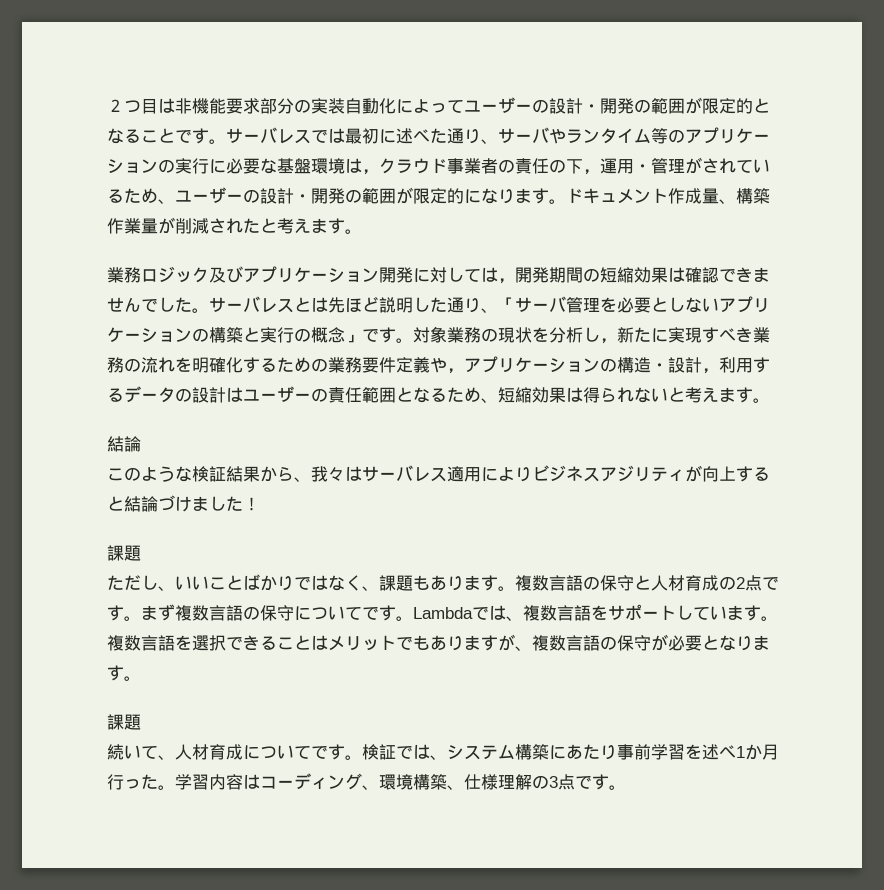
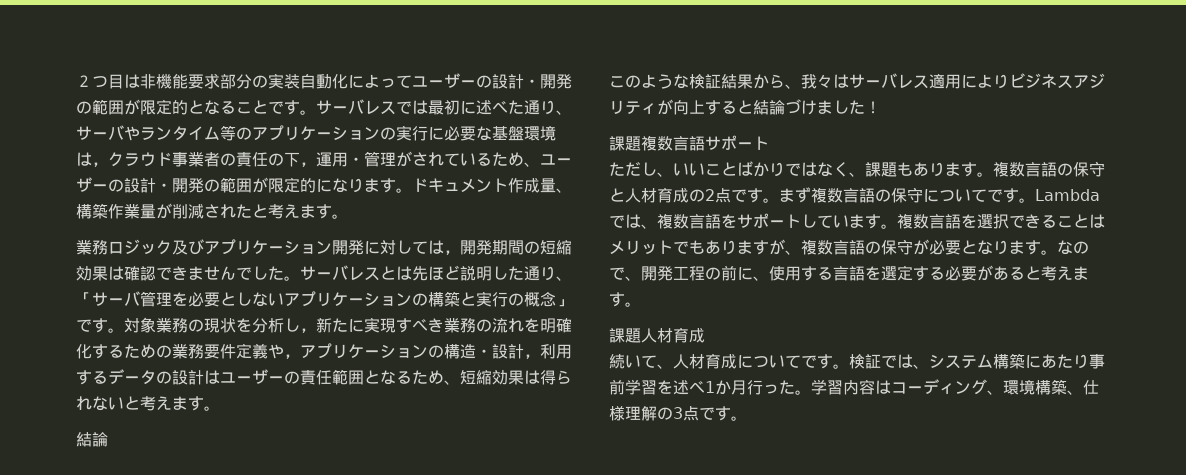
  このような検証結果から、我々はサーバレス適用によりビジネスアジリティが向上すると結論づけました！
- 課題
+ 課題複数言語サポート
- 複数言語を選択できることはメリットでもありますが、複数言語の保守が必要となります。
- 課題
+ 複数言語を選択できることはメリットでもありますが、複数言語の保守が必要となります。なので、開発工程の前に、使用する言語を選定する必要があると考えます。
+ 課題人材育成

